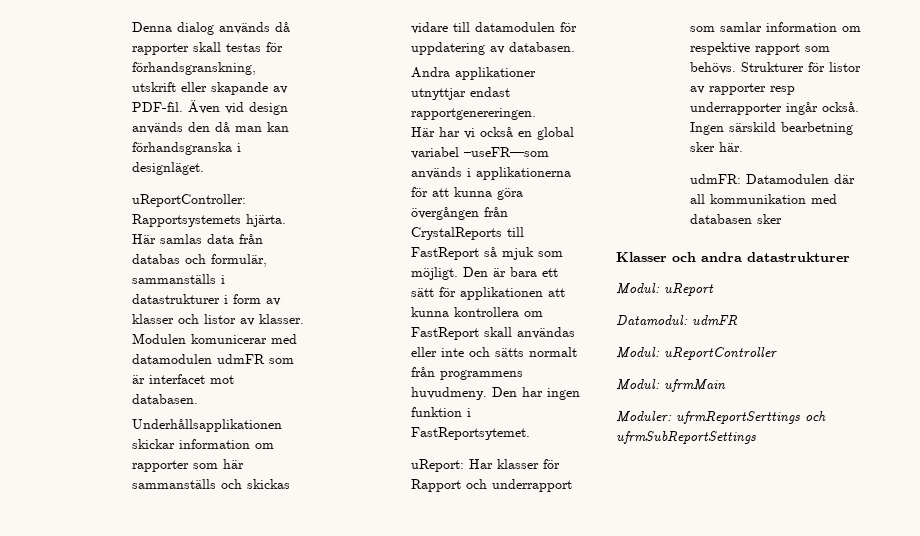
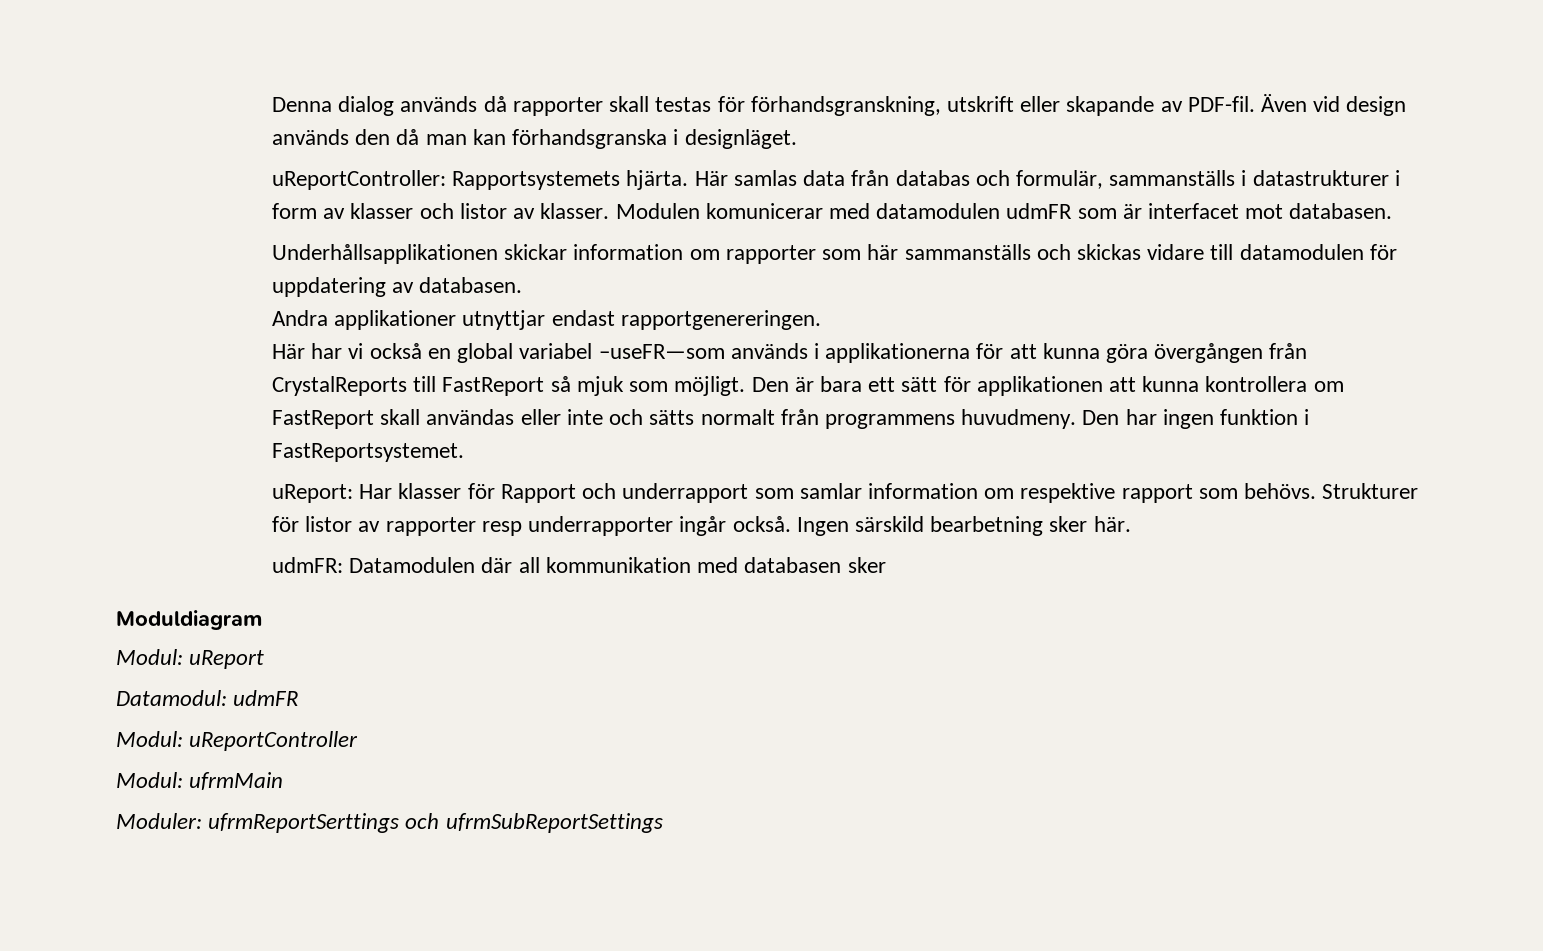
- Den har ingen funktion i FastReportsytemet.
+ Den har ingen funktion i FastReportsystemet.
- Klasser och andra datastrukturer
+ Moduldiagram

